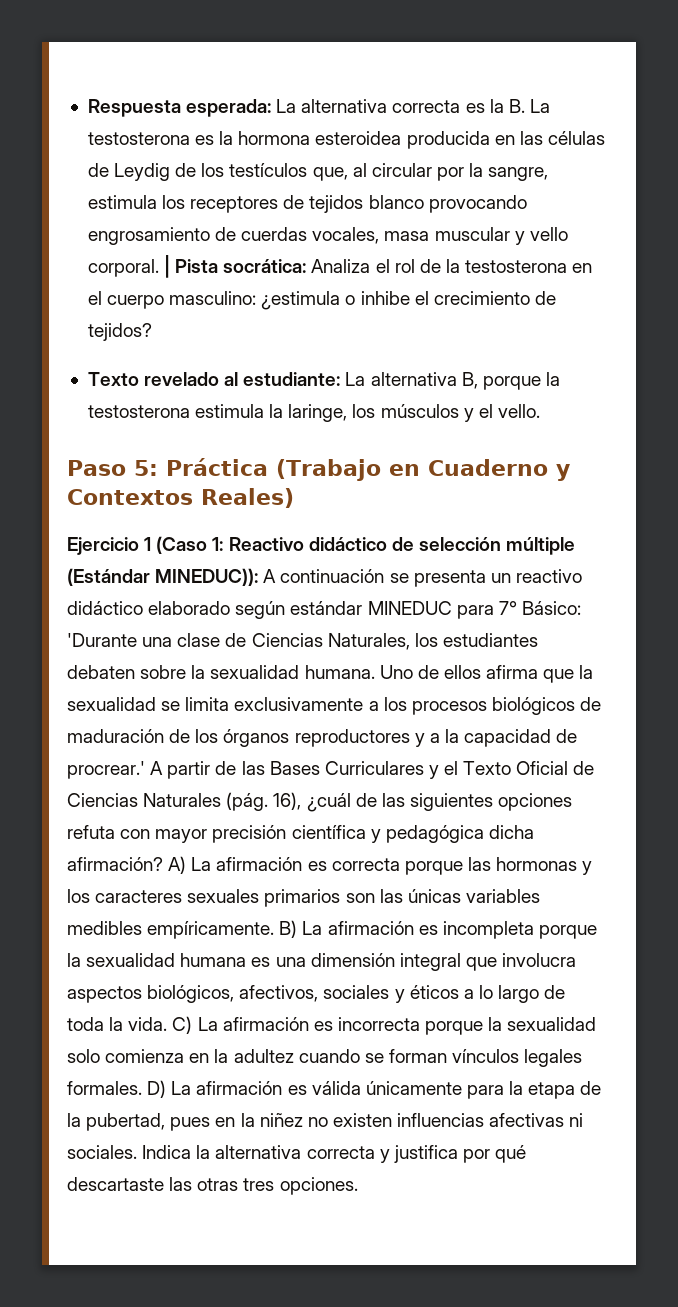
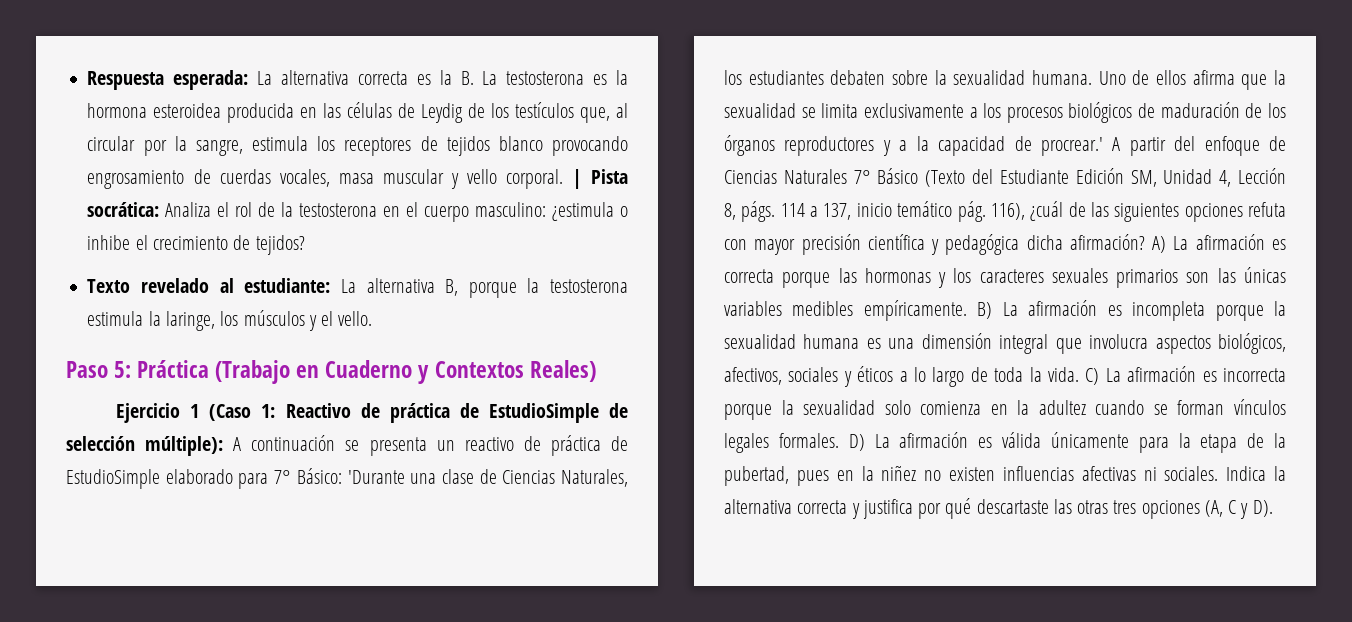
- Ejercicio 1 (Caso 1: Reactivo didáctico de selección múltiple (Estándar MINEDUC)): A continuación se presenta un reactivo didáctico elaborado según estándar MINEDUC para 7° Básico: 'Durante una clase de Ciencias Naturales, los estudiantes debaten sobre la sexualidad humana.
+ Ejercicio 1 (Caso 1: Reactivo de práctica de EstudioSimple de selección múltiple): A continuación se presenta un reactivo de práctica de EstudioSimple elaborado para 7° Básico: 'Durante una clase de Ciencias Naturales, los estudiantes debaten sobre la sexualidad humana.
- A partir de las Bases Curriculares y el Texto Oficial de Ciencias Naturales (pág. 16), ¿cuál de las siguientes opciones refuta con mayor precisión científica y pedagógica dicha afirmación?
+ A partir del enfoque de Ciencias Naturales 7° Básico (Texto del Estudiante Edición SM, Unidad 4, Lección 8, págs. 114 a 137, inicio temático pág. 116), ¿cuál de las siguientes opciones refuta con mayor precisión científica y pedagógica dicha afirmación?
- Indica la alternativa correcta y justifica por qué descartaste las otras tres opciones.
+ Indica la alternativa correcta y justifica por qué descartaste las otras tres opciones (A, C y D).

